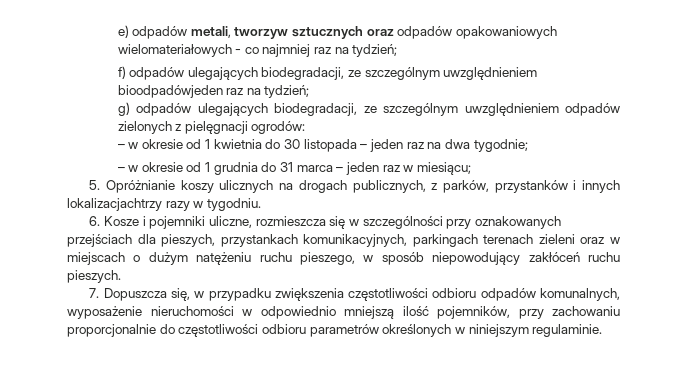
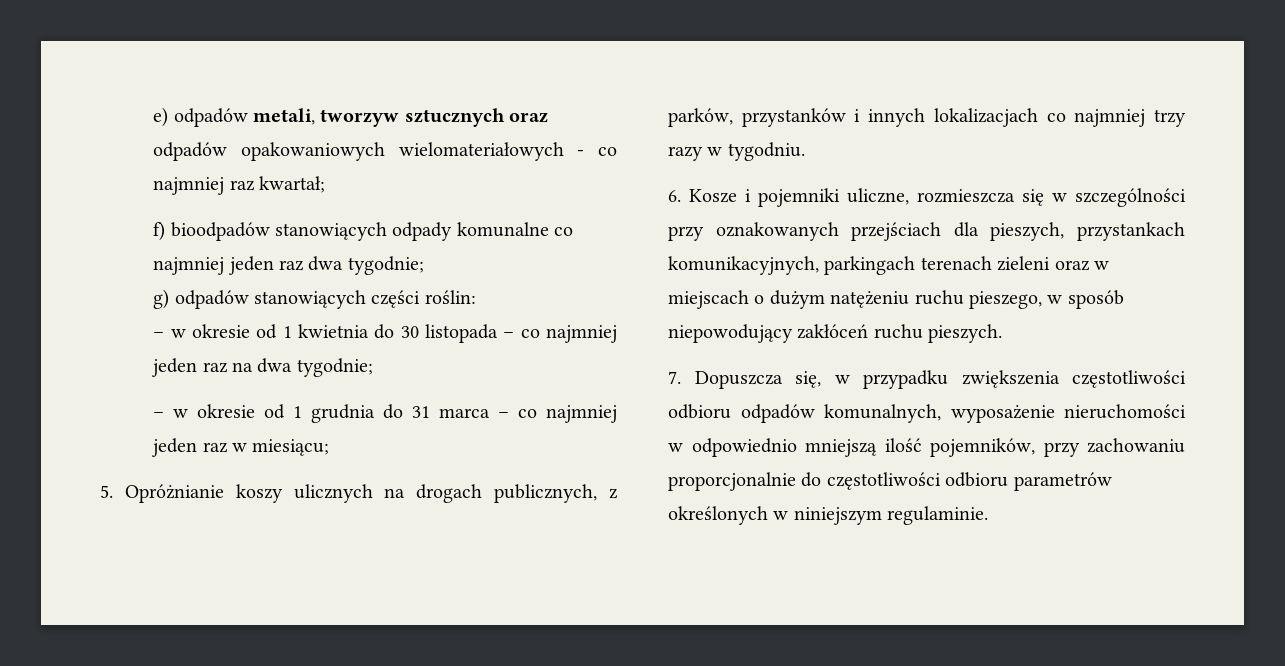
- e) odpadów metali, tworzyw sztucznych oraz odpadów opakowaniowych wielomateriałowych - co najmniej raz na tydzień;
+ e) odpadów metali, tworzyw sztucznych oraz odpadów opakowaniowych wielomateriałowych - co najmniej raz kwartał;
- f) odpadów ulegających biodegradacji, ze szczególnym uwzględnieniem bioodpadówjeden raz na tydzień;
- g) odpadów ulegających biodegradacji, ze szczególnym uwzględnieniem odpadów zielonych z pielęgnacji ogrodów:
+ f) bioodpadów stanowiących odpady komunalne co najmniej jeden raz dwa tygodnie;
+ g) odpadów stanowiących części roślin:
- – w okresie od 1 kwietnia do 30 listopada – jeden raz na dwa tygodnie;
+ – w okresie od 1 kwietnia do 30 listopada – co najmniej jeden raz na dwa tygodnie;
- – w okresie od 1 grudnia do 31 marca – jeden raz w miesiącu;
+ – w okresie od 1 grudnia do 31 marca – co najmniej jeden raz w miesiącu;
- 5. Opróżnianie koszy ulicznych na drogach publicznych, z parków, przystanków i innych lokalizacjachtrzy razy w tygodniu.
+ 5. Opróżnianie koszy ulicznych na drogach publicznych, z parków, przystanków i innych lokalizacjach co najmniej trzy razy w tygodniu.

